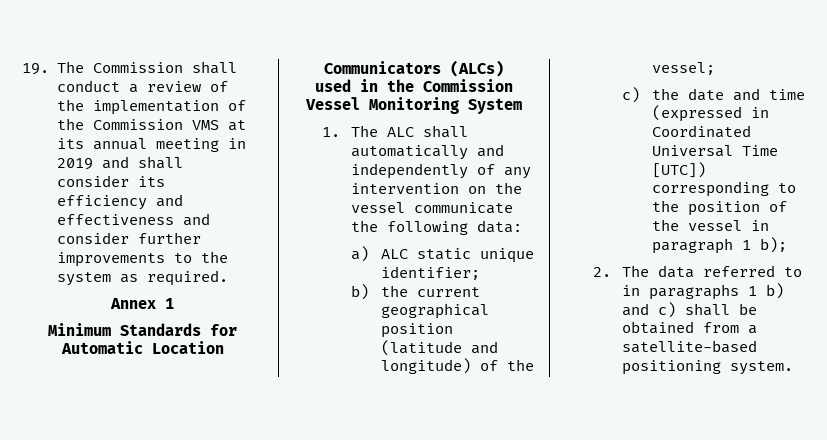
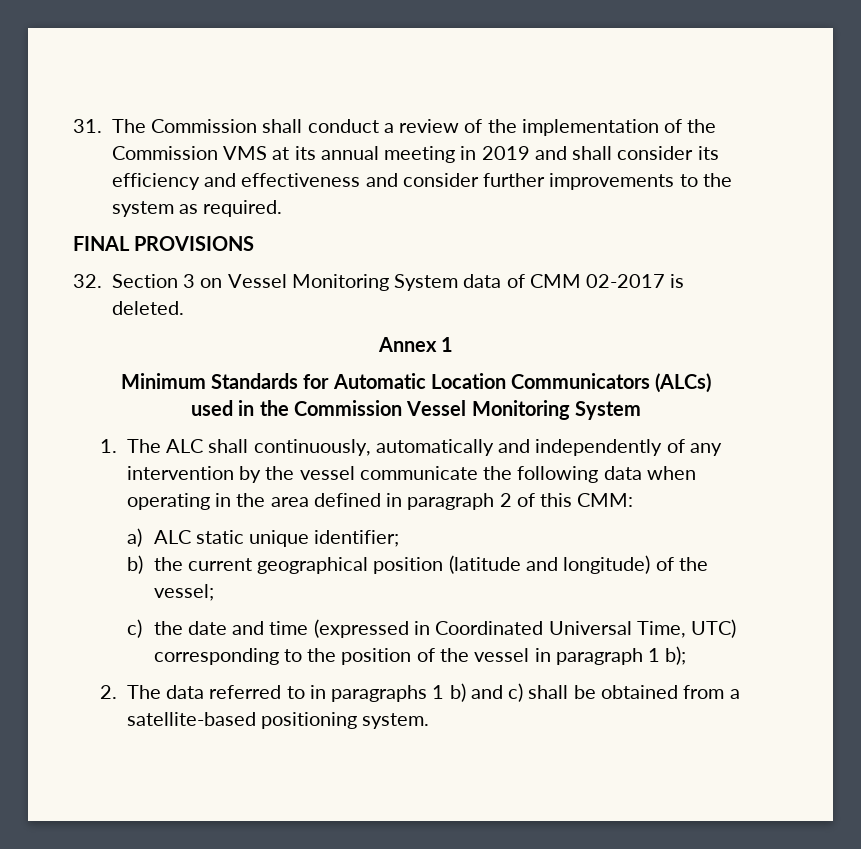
- 19. The Commission shall conduct a review of the implementation of the Commission VMS at its annual meeting in 2019 and shall consider its efficiency and effectiveness and consider further improvements to the system as required.
+ 31. The Commission shall conduct a review of the implementation of the Commission VMS at its annual meeting in 2019 and shall consider its efficiency and effectiveness and consider further improvements to the system as required.
+ FINAL PROVISIONS
+ 32. Section 3 on Vessel Monitoring System data of CMM 02-2017 is deleted.
- 1. The ALC shall automatically and independently of any intervention on the vessel communicate the following data:
+ 1. The ALC shall continuously, automatically and independently of any intervention by the vessel communicate the following data when operating in the area defined in paragraph 2 of this CMM:
- c) the date and time (expressed in Coordinated Universal Time [UTC]) corresponding to the position of the vessel in paragraph 1 b);
+ c) the date and time (expressed in Coordinated Universal Time, UTC) corresponding to the position of the vessel in paragraph 1 b);

